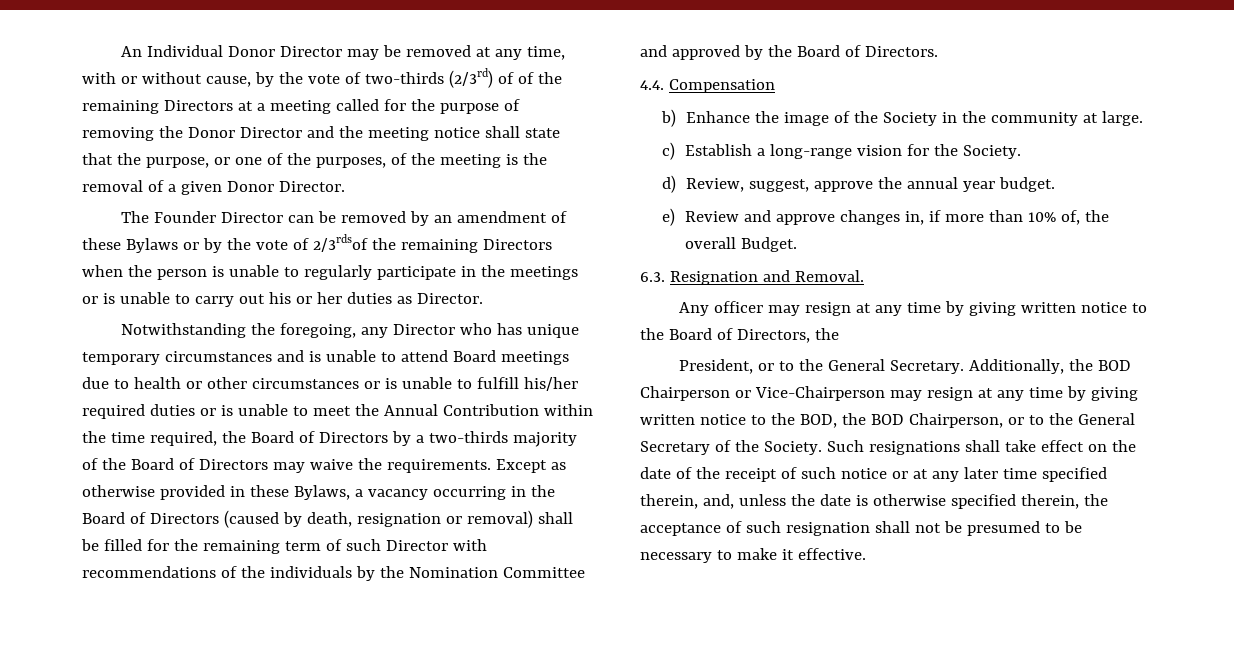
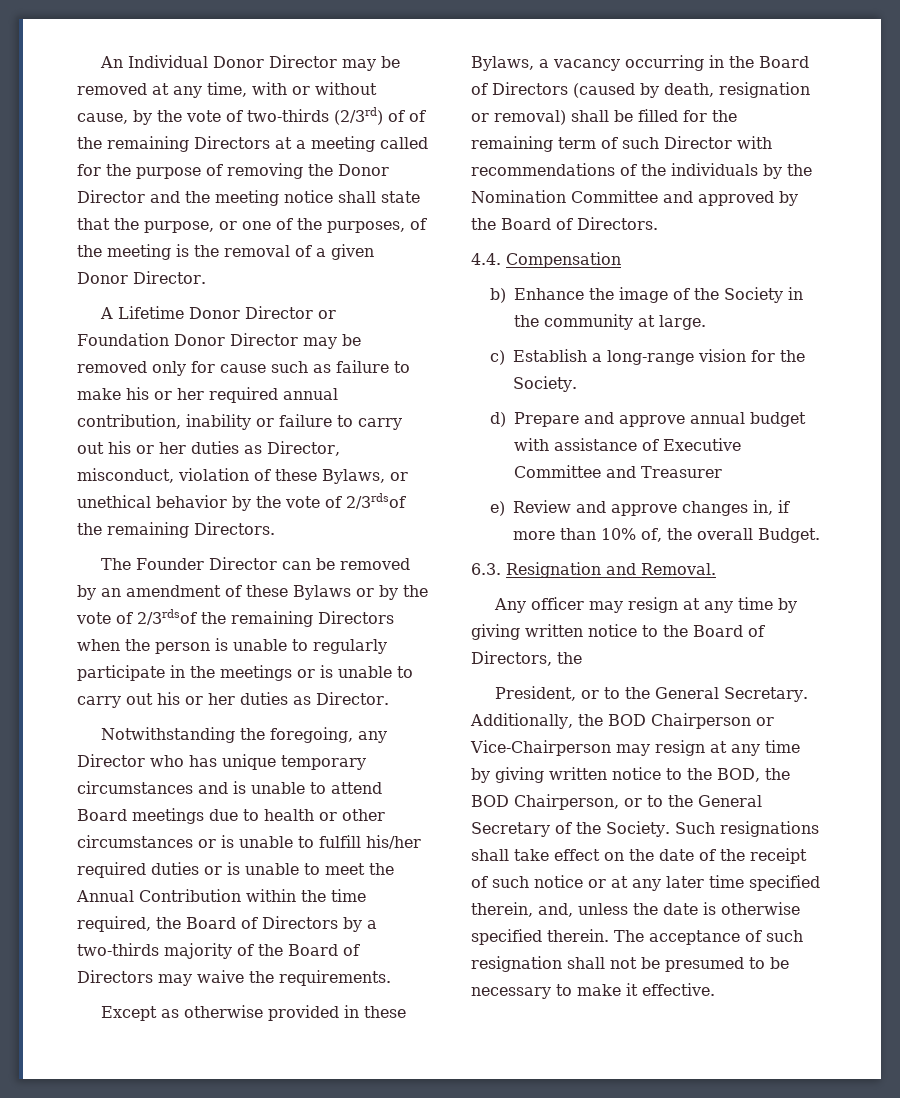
+ A Lifetime Donor Director or Foundation Donor Director may be removed only for cause such as failure to make his or her required annual contribution, inability or failure to carry out his or her duties as Director, misconduct, violation of these Bylaws, or unethical behavior by the vote of 2/3rdsof the remaining Directors.
- Notwithstanding the foregoing, any Director who has unique temporary circumstances and is unable to attend Board meetings due to health or other circumstances or is unable to fulfill his/her required duties or is unable to meet the Annual Contribution within the time required, the Board of Directors by a two-thirds majority of the Board of Directors may waive the requirements. Except as otherwise provided in these Bylaws, a vacancy occurring in the Board of Directors (caused by death, resignation or removal) shall be filled for the remaining term of such Director with recommendations of the individuals by the Nomination Committee and approved by the Board of Directors.
+ Notwithstanding the foregoing, any Director who has unique temporary circumstances and is unable to attend Board meetings due to health or other circumstances or is unable to fulfill his/her required duties or is unable to meet the Annual Contribution within the time required, the Board of Directors by a two-thirds majority of the Board of Directors may waive the requirements.
+ Except as otherwise provided in these Bylaws, a vacancy occurring in the Board of Directors (caused by death, resignation or removal) shall be filled for the remaining term of such Director with recommendations of the individuals by the Nomination Committee and approved by the Board of Directors.
- d) Review, suggest, approve the annual year budget.
+ d) Prepare and approve annual budget with assistance of Executive Committee and Treasurer
- Such resignations shall take effect on the date of the receipt of such notice or at any later time specified therein, and, unless the date is otherwise specified therein, the acceptance of such resignation shall not be presumed to be necessary to make it effective.
+ Such resignations shall take effect on the date of the receipt of such notice or at any later time specified therein, and, unless the date is otherwise specified therein. The acceptance of such resignation shall not be presumed to be necessary to make it effective.

